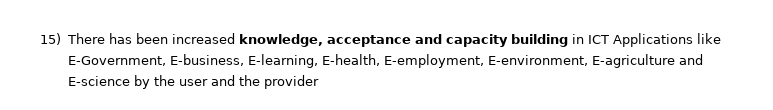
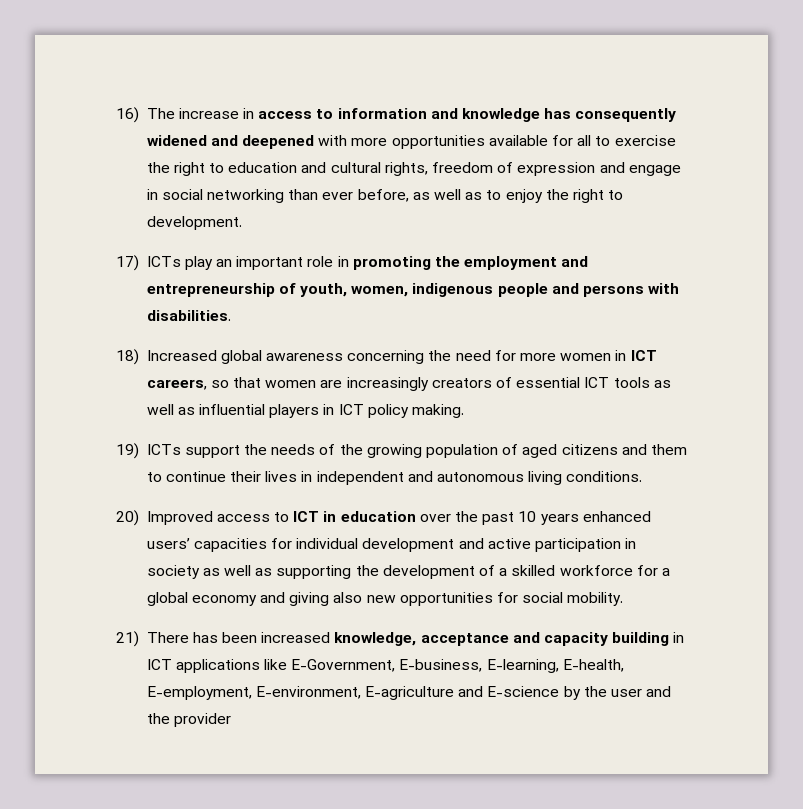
- 15) There has been increased knowledge, acceptance and capacity building in ICT Applications like E-Government, E-business, E-learning, E-health, E-employment, E-environment, E-agriculture and E-science by the user and the provider
+ 16) The increase in access to information and knowledge has consequently widened and deepened with more opportunities available for all to exercise the right to education and cultural rights, freedom of expression and engage in social networking than ever before, as well as to enjoy the right to development.
+ 17) ICTs play an important role in promoting the employment and entrepreneurship of youth, women, indigenous people and persons with disabilities.
+ 18) Increased global awareness concerning the need for more women in ICT careers, so that women are increasingly creators of essential ICT tools as well as influential players in ICT policy making.
+ 19) ICTs support the needs of the growing population of aged citizens and them to continue their lives in independent and autonomous living conditions.
+ 20) Improved access to ICT in education over the past 10 years enhanced users’ capacities for individual development and active participation in society as well as supporting the development of a skilled workforce for a global economy and giving also new opportunities for social mobility.
+ 21) There has been increased knowledge, acceptance and capacity building in ICT applications like E-Government, E-business, E-learning, E-health, E-employment, E-environment, E-agriculture and E-science by the user and the provider

